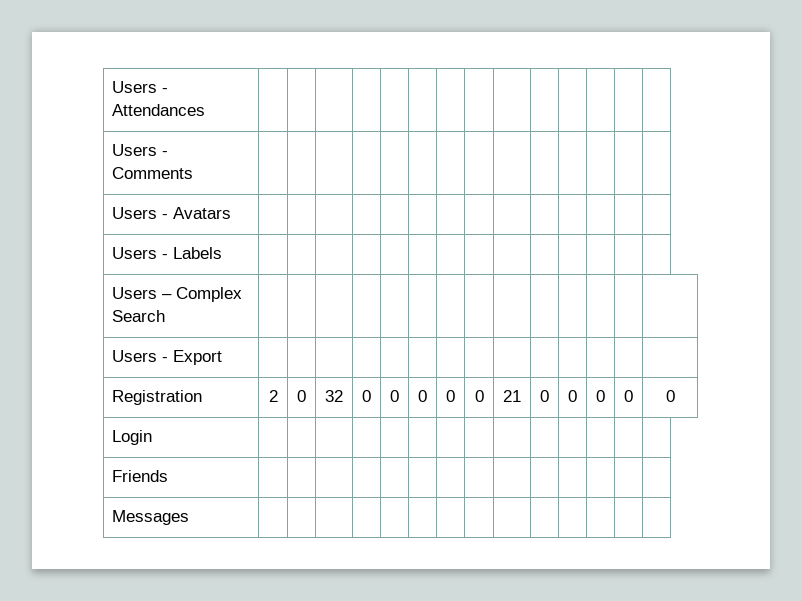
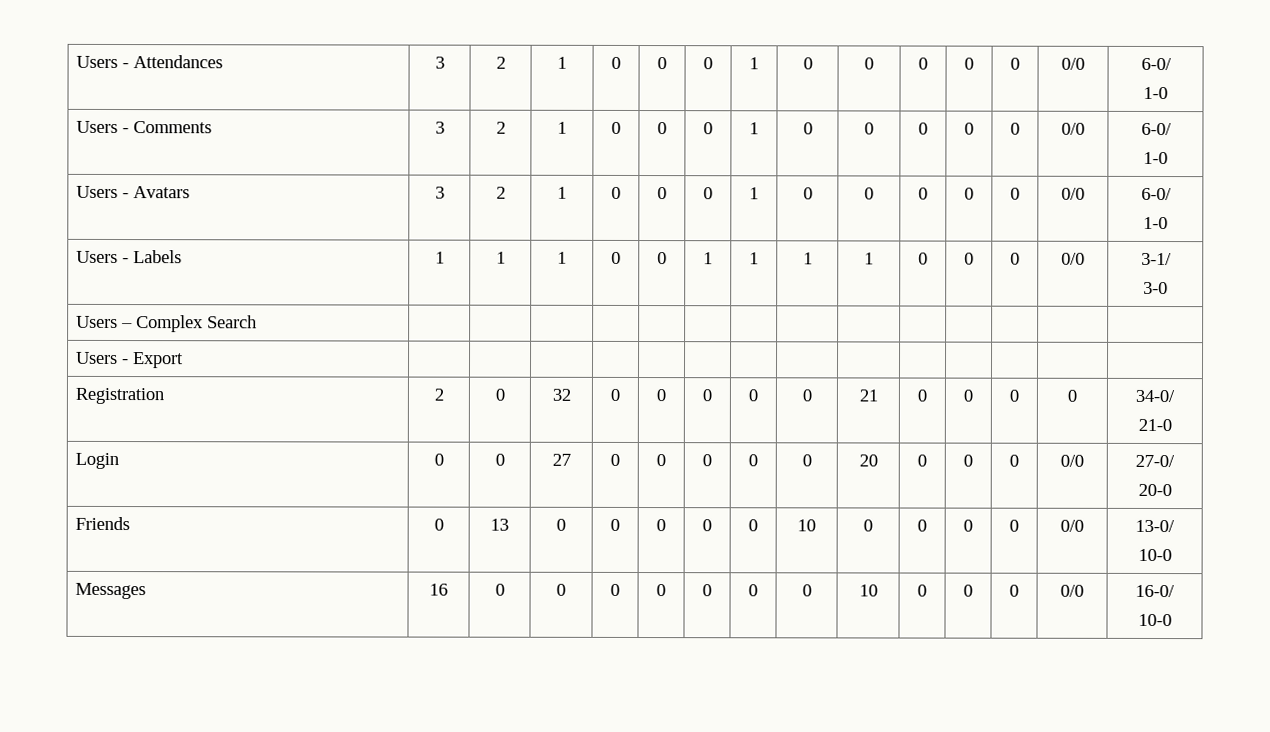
- Users - Attendances | | | | | | | | | | | | | |
- Users - Comments | | | | | | | | | | | | | |
- Users - Avatars | | | | | | | | | | | | | |
- Users - Labels | | | | | | | | | | | | | |
+ Users - Attendances | 3 | 2 | 1 | 0 | 0 | 0 | 1 | 0 | 0 | 0 | 0 | 0 | 0/0 | 6-0/
+ 1-0
+ Users - Comments | 3 | 2 | 1 | 0 | 0 | 0 | 1 | 0 | 0 | 0 | 0 | 0 | 0/0 | 6-0/
+ 1-0
+ Users - Avatars | 3 | 2 | 1 | 0 | 0 | 0 | 1 | 0 | 0 | 0 | 0 | 0 | 0/0 | 6-0/
+ 1-0
+ Users - Labels | 1 | 1 | 1 | 0 | 0 | 1 | 1 | 1 | 1 | 0 | 0 | 0 | 0/0 | 3-1/
+ 3-0
- Registration | 2 | 0 | 32 | 0 | 0 | 0 | 0 | 0 | 21 | 0 | 0 | 0 | 0 | 0
+ Registration | 2 | 0 | 32 | 0 | 0 | 0 | 0 | 0 | 21 | 0 | 0 | 0 | 0 | 34-0/
+ 21-0
- Login | | | | | | | | | | | | | |
- Friends | | | | | | | | | | | | | |
- Messages | | | | | | | | | | | | | |
+ Login | 0 | 0 | 27 | 0 | 0 | 0 | 0 | 0 | 20 | 0 | 0 | 0 | 0/0 | 27-0/
+ 20-0
+ Friends | 0 | 13 | 0 | 0 | 0 | 0 | 0 | 10 | 0 | 0 | 0 | 0 | 0/0 | 13-0/
+ 10-0
+ Messages | 16 | 0 | 0 | 0 | 0 | 0 | 0 | 0 | 10 | 0 | 0 | 0 | 0/0 | 16-0/
+ 10-0

